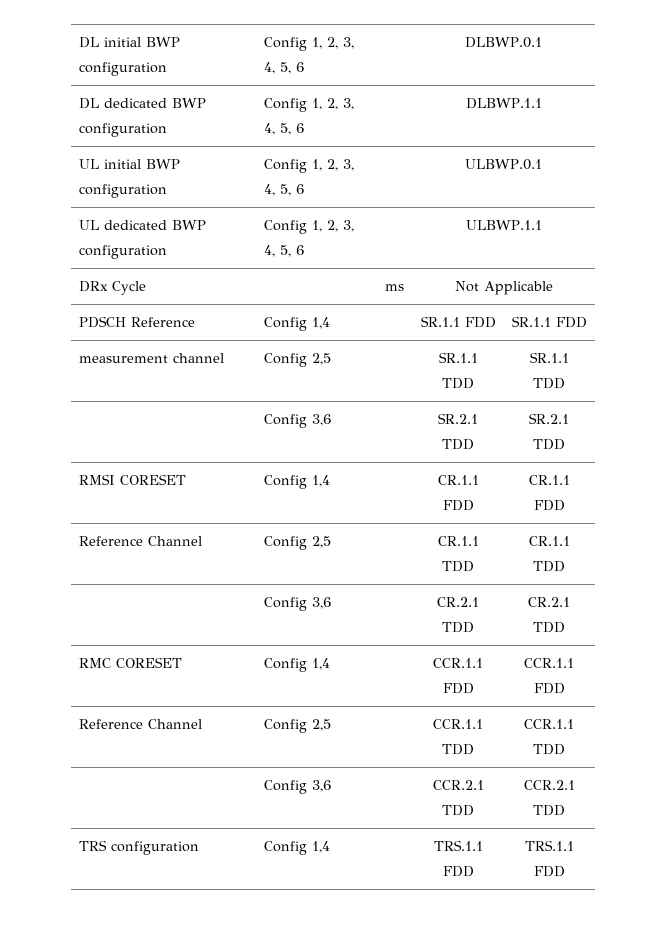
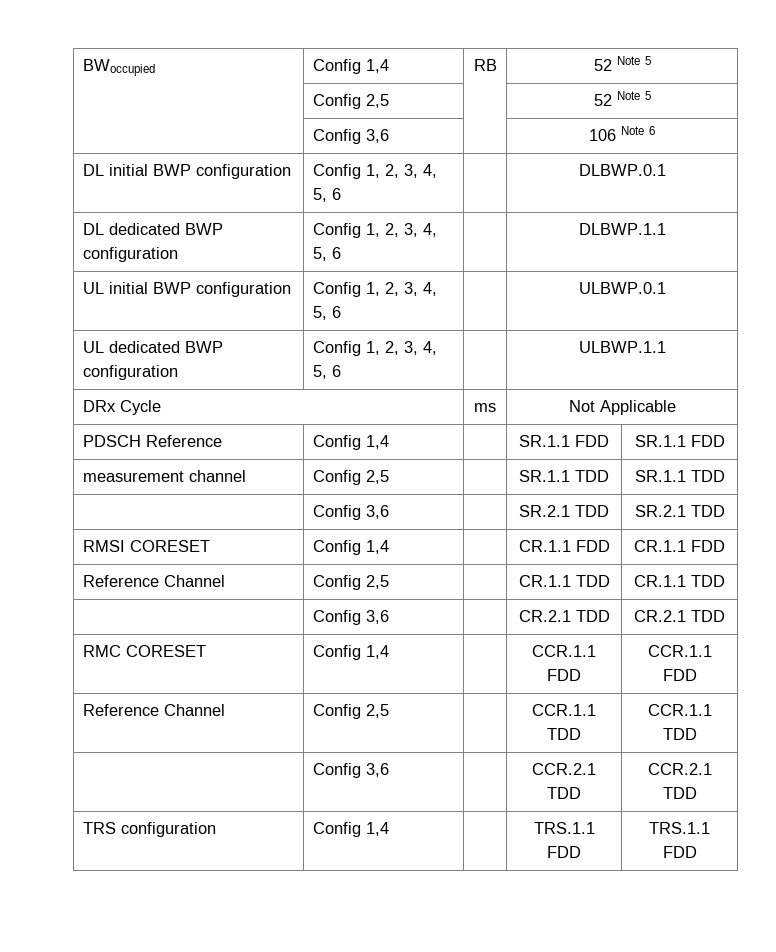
+ BWoccupied | Config 1,4 | RB | 52 Note 5
+ | Config 2,5 | | 52 Note 5
+ | Config 3,6 | | 106 Note 6

